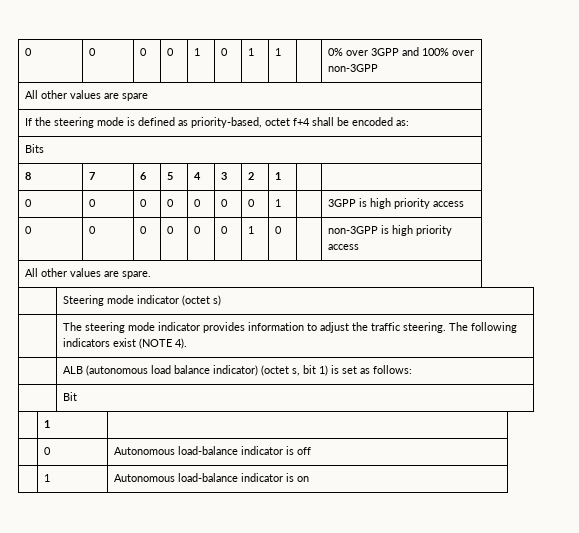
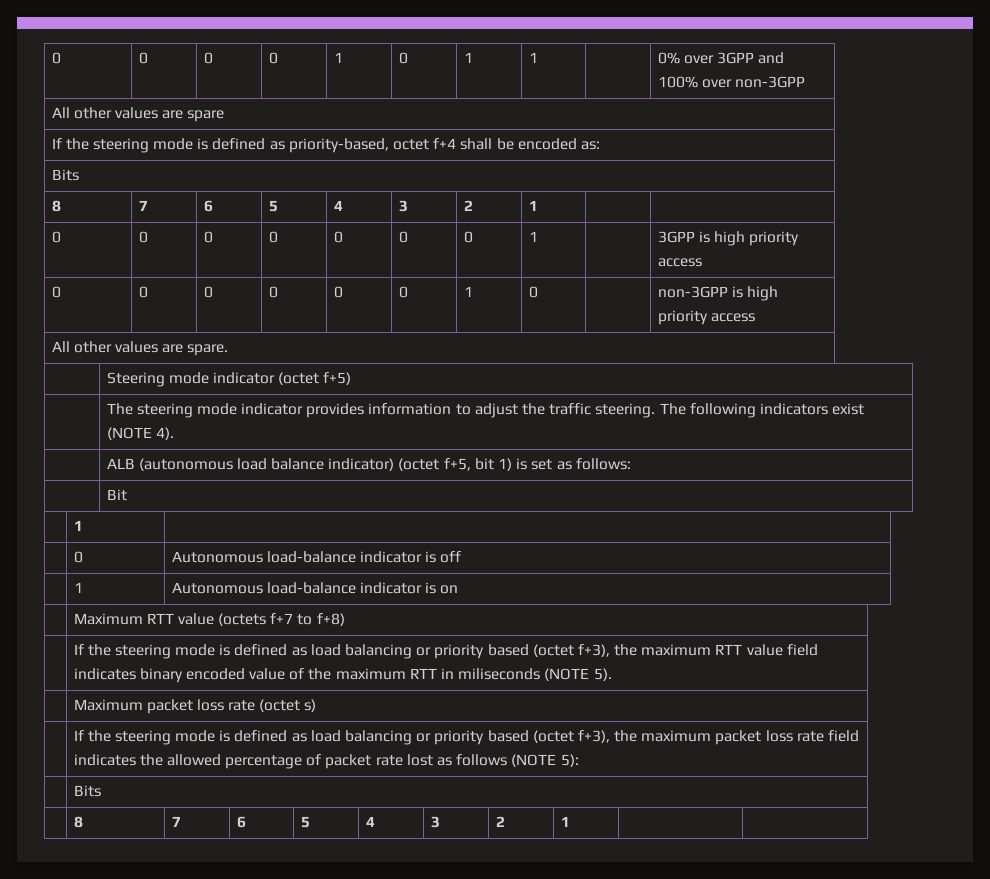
- | Steering mode indicator (octet s)
+ | Steering mode indicator (octet f+5)
- | ALB (autonomous load balance indicator) (octet s, bit 1) is set as follows:
+ | ALB (autonomous load balance indicator) (octet f+5, bit 1) is set as follows:
+ | Maximum RTT value (octets f+7 to f+8)
+ | If the steering mode is defined as load balancing or priority based (octet f+3), the maximum RTT value field indicates binary encoded value of the maximum RTT in miliseconds (NOTE 5).
+ | Maximum packet loss rate (octet s)
+ | If the steering mode is defined as load balancing or priority based (octet f+3), the maximum packet loss rate field indicates the allowed percentage of packet rate lost as follows (NOTE 5):
+ | Bits
+ | 8 | 7 | 6 | 5 | 4 | 3 | 2 | 1 | |

